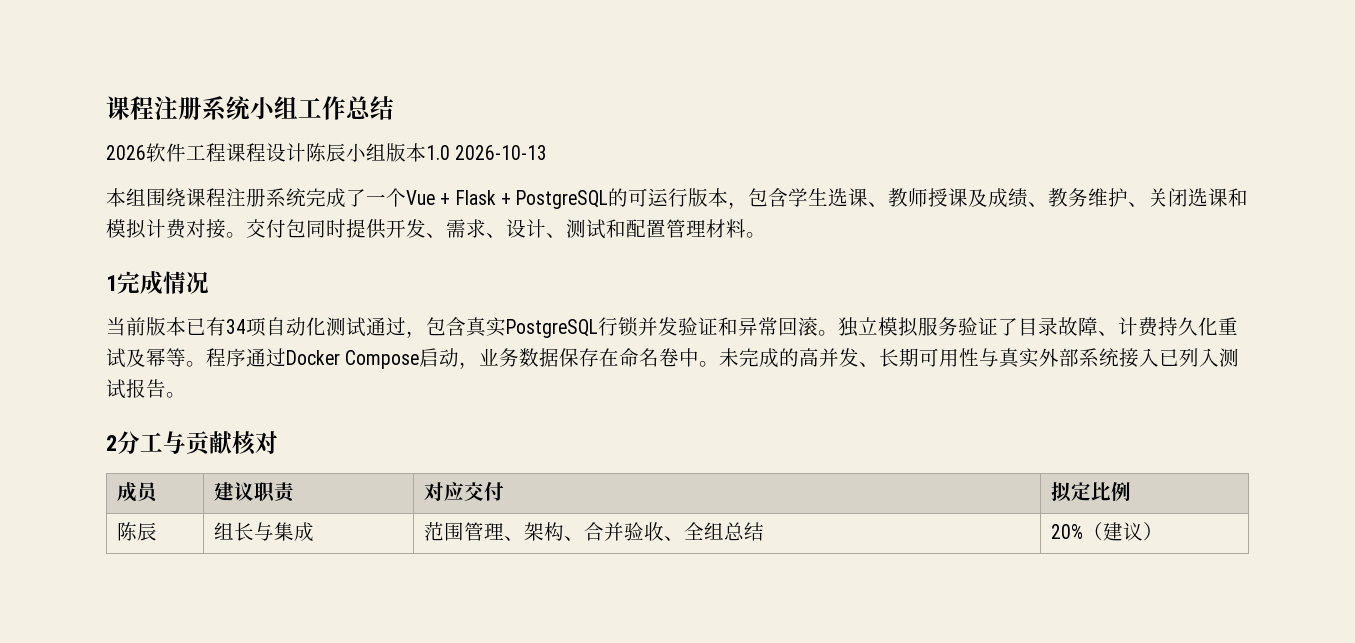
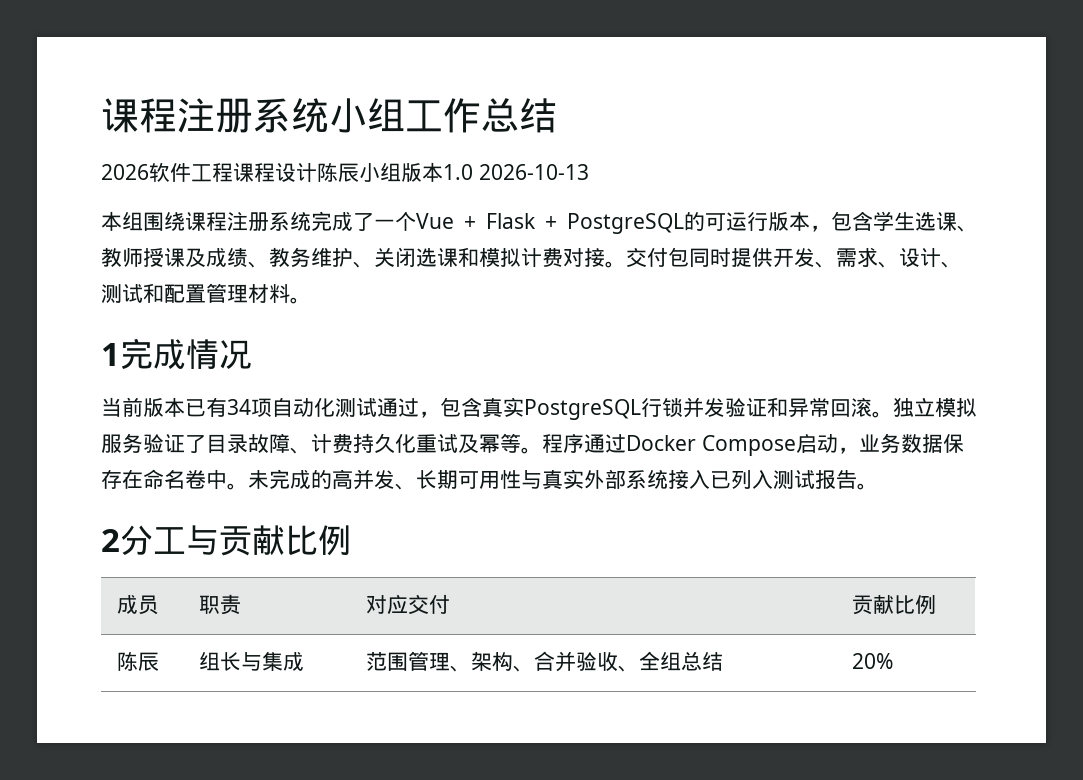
- 2分工与贡献核对
+ 2分工与贡献比例
- 成员 | 建议职责 | 对应交付 | 拟定比例
+ 成员 | 职责 | 对应交付 | 贡献比例
- 陈辰 | 组长与集成 | 范围管理、架构、合并验收、全组总结 | 20%（建议）
+ 陈辰 | 组长与集成 | 范围管理、架构、合并验收、全组总结 | 20%

